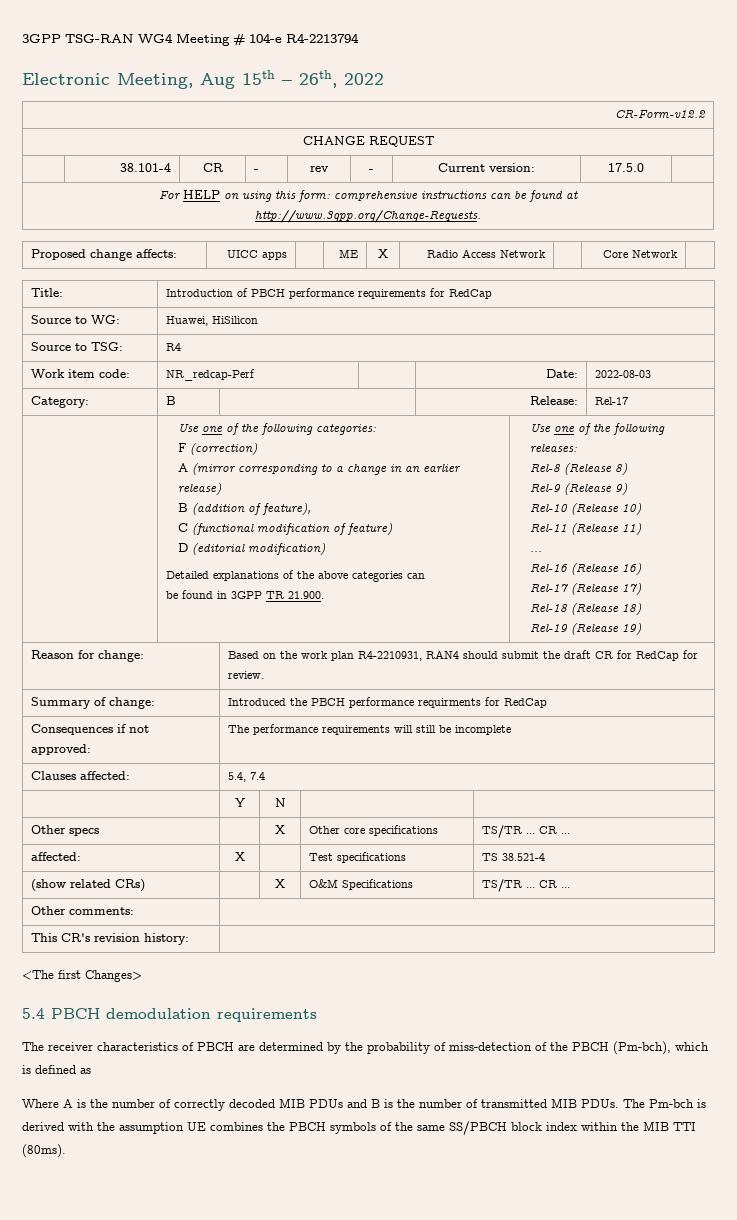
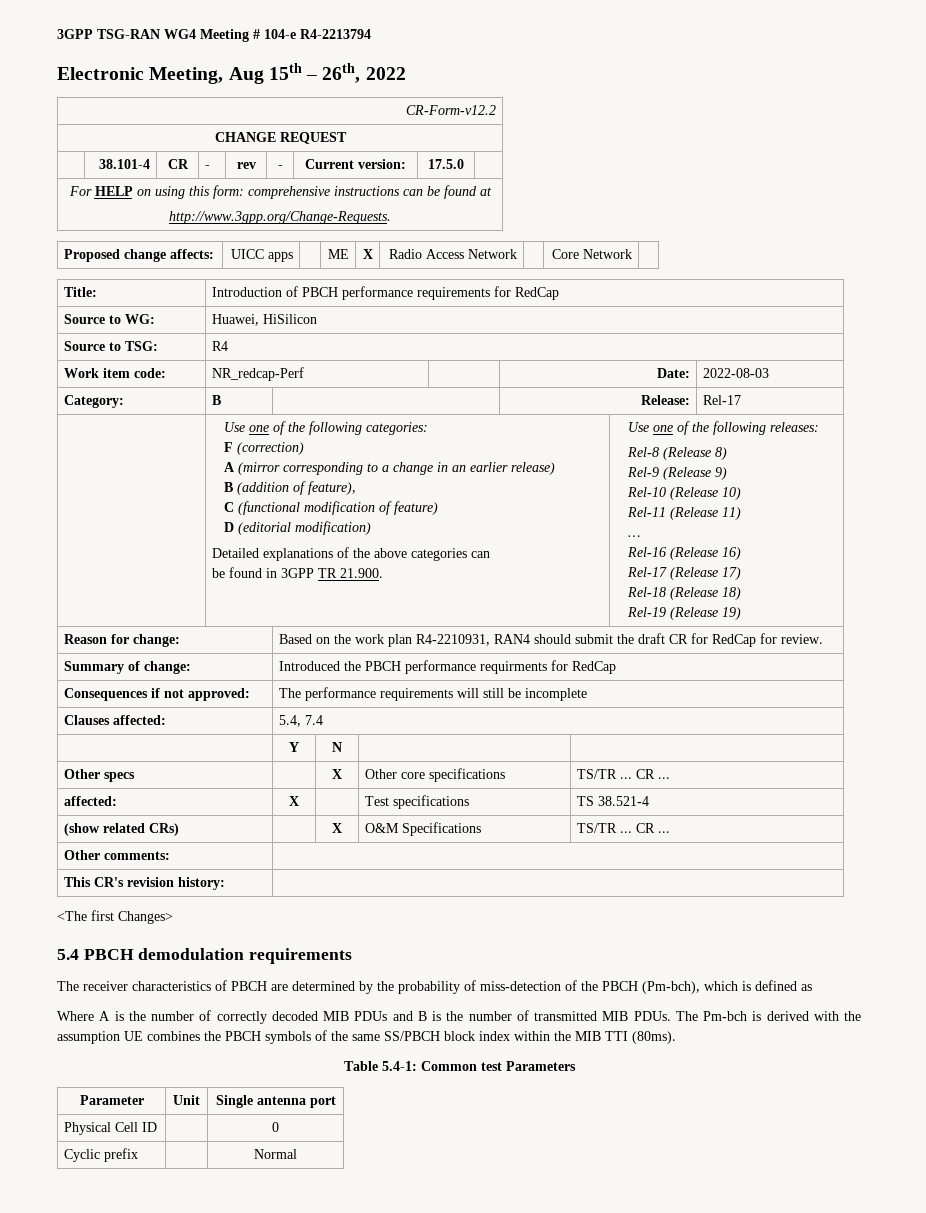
+ Table 5.4-1: Common test Parameters
+ Parameter | Unit | Single antenna port
+ Physical Cell ID | | 0
+ Cyclic prefix | | Normal

